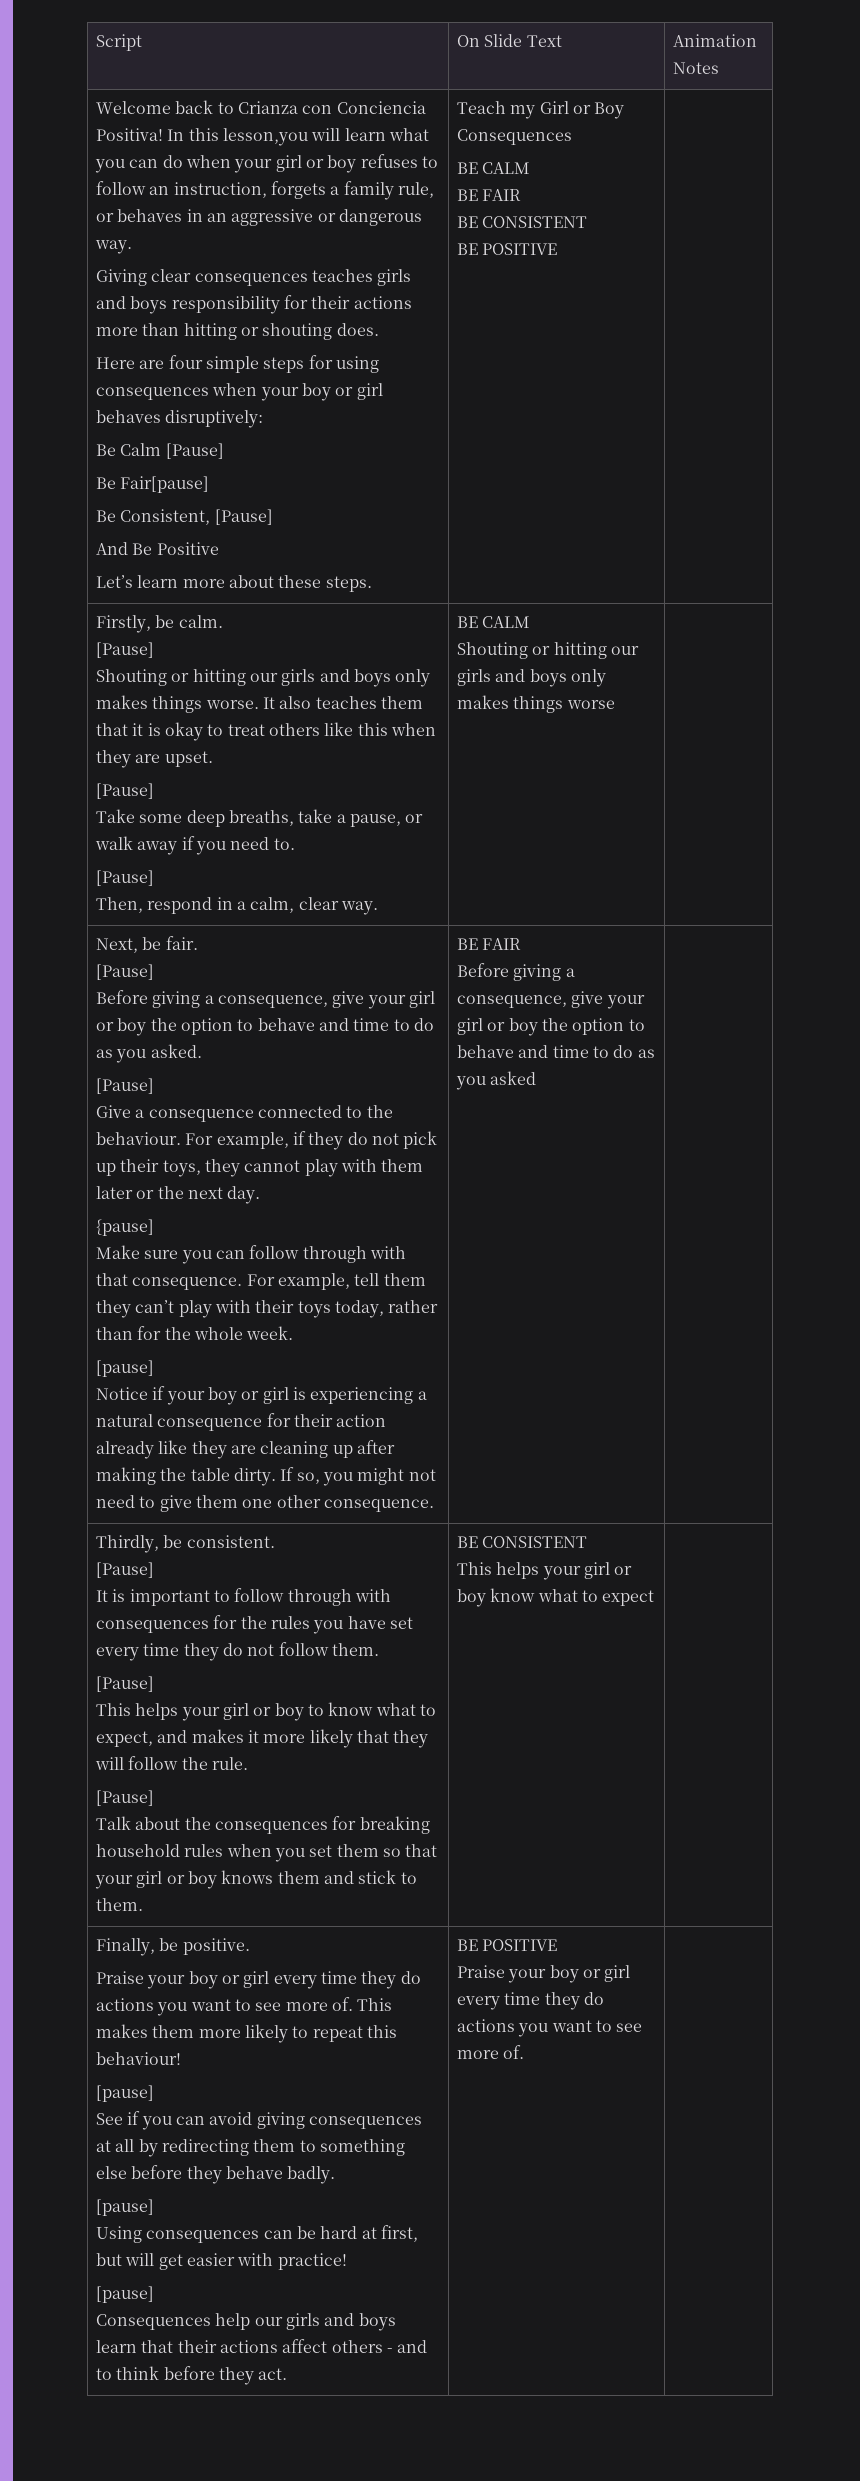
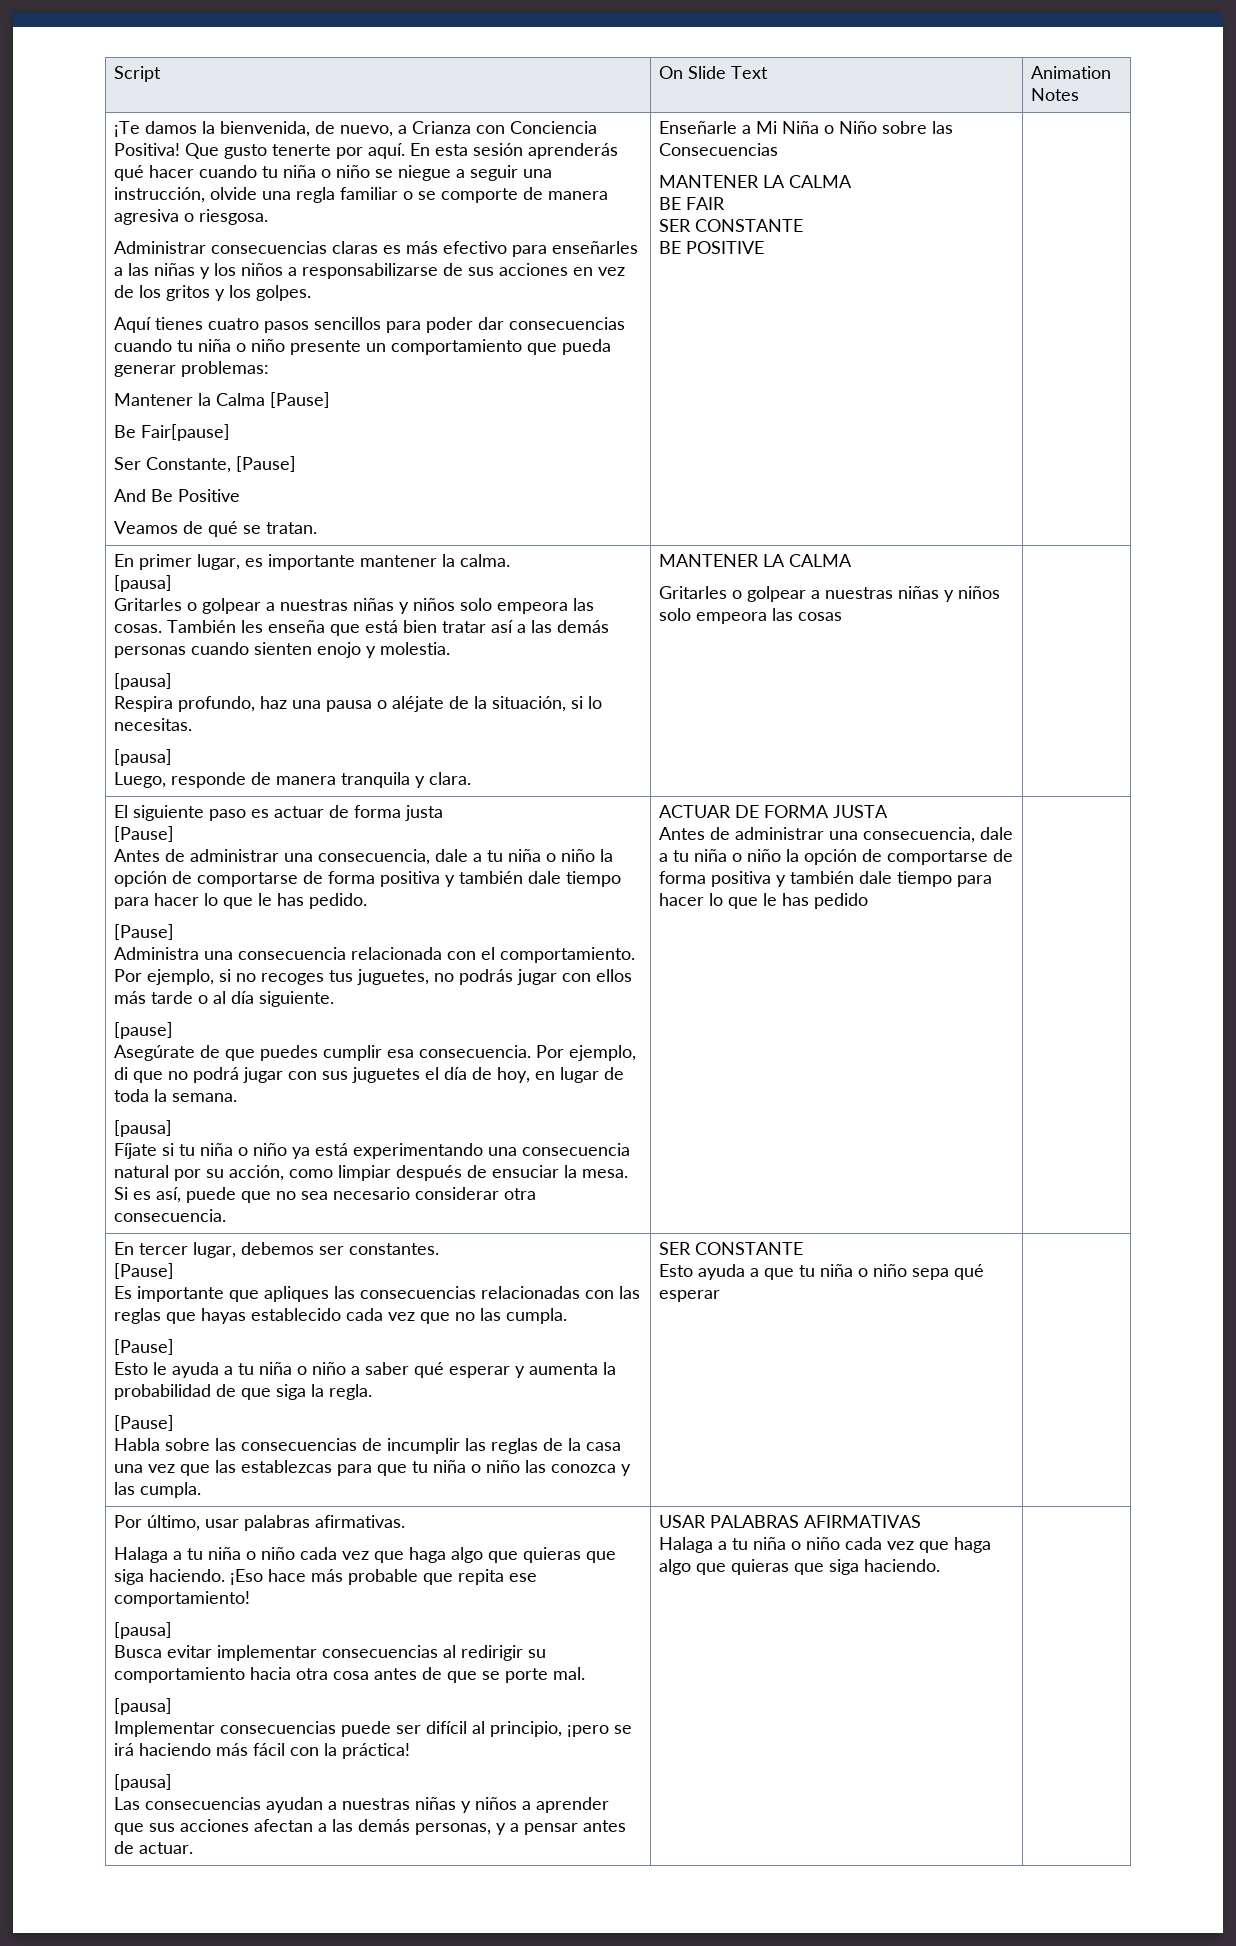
- Welcome back to Crianza con Conciencia Positiva! In this lesson,you will learn what you can do when your girl or boy refuses to follow an instruction, forgets a family rule, or behaves in an aggressive or dangerous way.
- Giving clear consequences teaches girls and boys responsibility for their actions more than hitting or shouting does.
- Here are four simple steps for using consequences when your boy or girl behaves disruptively:
- Be Calm [Pause]
+ ¡Te damos la bienvenida, de nuevo, a Crianza con Conciencia Positiva! Que gusto tenerte por aquí. En esta sesión aprenderás qué hacer cuando tu niña o niño se niegue a seguir una instrucción, olvide una regla familiar o se comporte de manera agresiva o riesgosa.
+ Administrar consecuencias claras es más efectivo para enseñarles a las niñas y los niños a responsabilizarse de sus acciones en vez de los gritos y los golpes.
+ Aquí tienes cuatro pasos sencillos para poder dar consecuencias cuando tu niña o niño presente un comportamiento que pueda generar problemas:
+ Mantener la Calma [Pause]
- Be Consistent, [Pause]
+ Ser Constante, [Pause]
- Let’s learn more about these steps. | Teach my Girl or Boy Consequences
- BE CALM
+ Veamos de qué se tratan. | Enseñarle a Mi Niña o Niño sobre las Consecuencias
+ MANTENER LA CALMA
  BE FAIR
- BE CONSISTENT
+ SER CONSTANTE
- Firstly, be calm.
+ En primer lugar, es importante mantener la calma.
+ [pausa]
+ Gritarles o golpear a nuestras niñas y niños solo empeora las cosas. También les enseña que está bien tratar así a las demás personas cuando sienten enojo y molestia.
+ [pausa]
+ Respira profundo, haz una pausa o aléjate de la situación, si lo necesitas.
+ [pausa]
+ Luego, responde de manera tranquila y clara. | MANTENER LA CALMA
+ Gritarles o golpear a nuestras niñas y niños solo empeora las cosas |
+ El siguiente paso es actuar de forma justa
  [Pause]
- Shouting or hitting our girls and boys only makes things worse. It also teaches them that it is okay to treat others like this when they are upset.
+ Antes de administrar una consecuencia, dale a tu niña o niño la opción de comportarse de forma positiva y también dale tiempo para hacer lo que le has pedido.
  [Pause]
- Take some deep breaths, take a pause, or walk away if you need to.
+ Administra una consecuencia relacionada con el comportamiento. Por ejemplo, si no recoges tus juguetes, no podrás jugar con ellos más tarde o al día siguiente.
+ [pause]
+ Asegúrate de que puedes cumplir esa consecuencia. Por ejemplo, di que no podrá jugar con sus juguetes el día de hoy, en lugar de toda la semana.
+ [pausa]
+ Fíjate si tu niña o niño ya está experimentando una consecuencia natural por su acción, como limpiar después de ensuciar la mesa. Si es así, puede que no sea necesario considerar otra consecuencia. | ACTUAR DE FORMA JUSTA
+ Antes de administrar una consecuencia, dale a tu niña o niño la opción de comportarse de forma positiva y también dale tiempo para hacer lo que le has pedido |
+ En tercer lugar, debemos ser constantes.
  [Pause]
- Then, respond in a calm, clear way. | BE CALM
- Shouting or hitting our girls and boys only makes things worse |
- Next, be fair.
+ Es importante que apliques las consecuencias relacionadas con las reglas que hayas establecido cada vez que no las cumpla.
  [Pause]
- Before giving a consequence, give your girl or boy the option to behave and time to do as you asked.
+ Esto le ayuda a tu niña o niño a saber qué esperar y aumenta la probabilidad de que siga la regla.
  [Pause]
- Give a consequence connected to the behaviour. For example, if they do not pick up their toys, they cannot play with them later or the next day.
- {pause]
- Make sure you can follow through with that consequence. For example, tell them they can’t play with their toys today, rather than for the whole week.
- [pause]
- Notice if your boy or girl is experiencing a natural consequence for their action already like they are cleaning up after making the table dirty. If so, you might not need to give them one other consequence. | BE FAIR
- Before giving a consequence, give your girl or boy the option to behave and time to do as you asked |
- Thirdly, be consistent.
- [Pause]
- It is important to follow through with consequences for the rules you have set every time they do not follow them.
- [Pause]
- This helps your girl or boy to know what to expect, and makes it more likely that they will follow the rule.
- [Pause]
- Talk about the consequences for breaking household rules when you set them so that your girl or boy knows them and stick to them. | BE CONSISTENT
- This helps your girl or boy know what to expect |
- Finally, be positive.
- Praise your boy or girl every time they do actions you want to see more of. This makes them more likely to repeat this behaviour!
- [pause]
- See if you can avoid giving consequences at all by redirecting them to something else before they behave badly.
- [pause]
- Using consequences can be hard at first, but will get easier with practice!
- [pause]
- Consequences help our girls and boys learn that their actions affect others - and to think before they act. | BE POSITIVE
- Praise your boy or girl every time they do actions you want to see more of.
+ Habla sobre las consecuencias de incumplir las reglas de la casa una vez que las establezcas para que tu niña o niño las conozca y las cumpla. | SER CONSTANTE
+ Esto ayuda a que tu niña o niño sepa qué esperar |
+ Por último, usar palabras afirmativas.
+ Halaga a tu niña o niño cada vez que haga algo que quieras que siga haciendo. ¡Eso hace más probable que repita ese comportamiento!
+ [pausa]
+ Busca evitar implementar consecuencias al redirigir su comportamiento hacia otra cosa antes de que se porte mal.
+ [pausa]
+ Implementar consecuencias puede ser difícil al principio, ¡pero se irá haciendo más fácil con la práctica!
+ [pausa]
+ Las consecuencias ayudan a nuestras niñas y niños a aprender que sus acciones afectan a las demás personas, y a pensar antes de actuar. | USAR PALABRAS AFIRMATIVAS
+ Halaga a tu niña o niño cada vez que haga algo que quieras que siga haciendo.

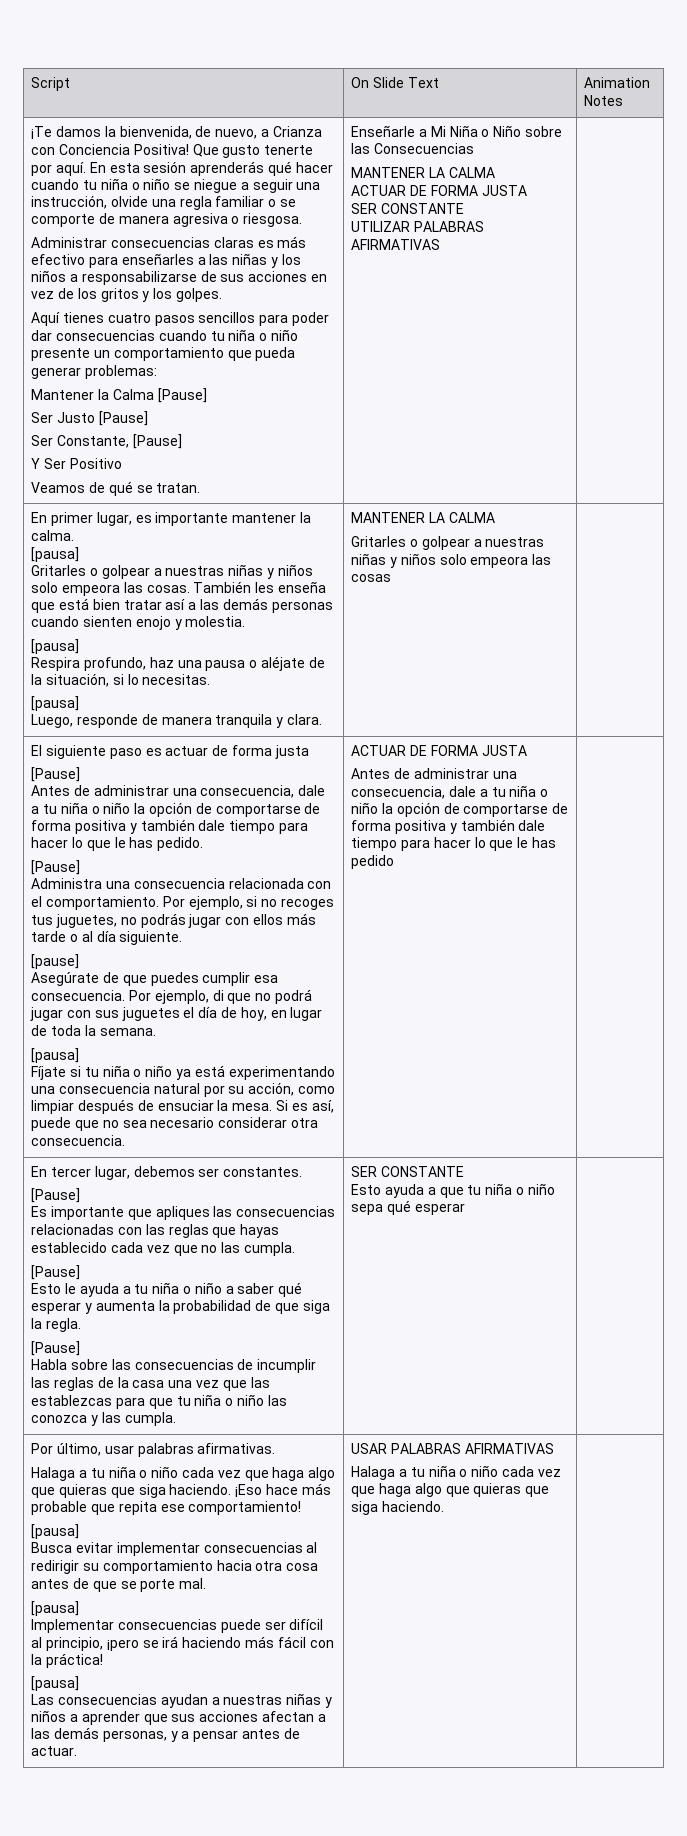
- Be Fair[pause]
+ Ser Justo [Pause]
- And Be Positive
+ Y Ser Positivo
  Enseñarle a Mi Niña o Niño sobre las Consecuencias
  MANTENER LA CALMA
- BE FAIR
+ ACTUAR DE FORMA JUSTA
  SER CONSTANTE
- BE POSITIVE
+ UTILIZAR PALABRAS AFIRMATIVAS

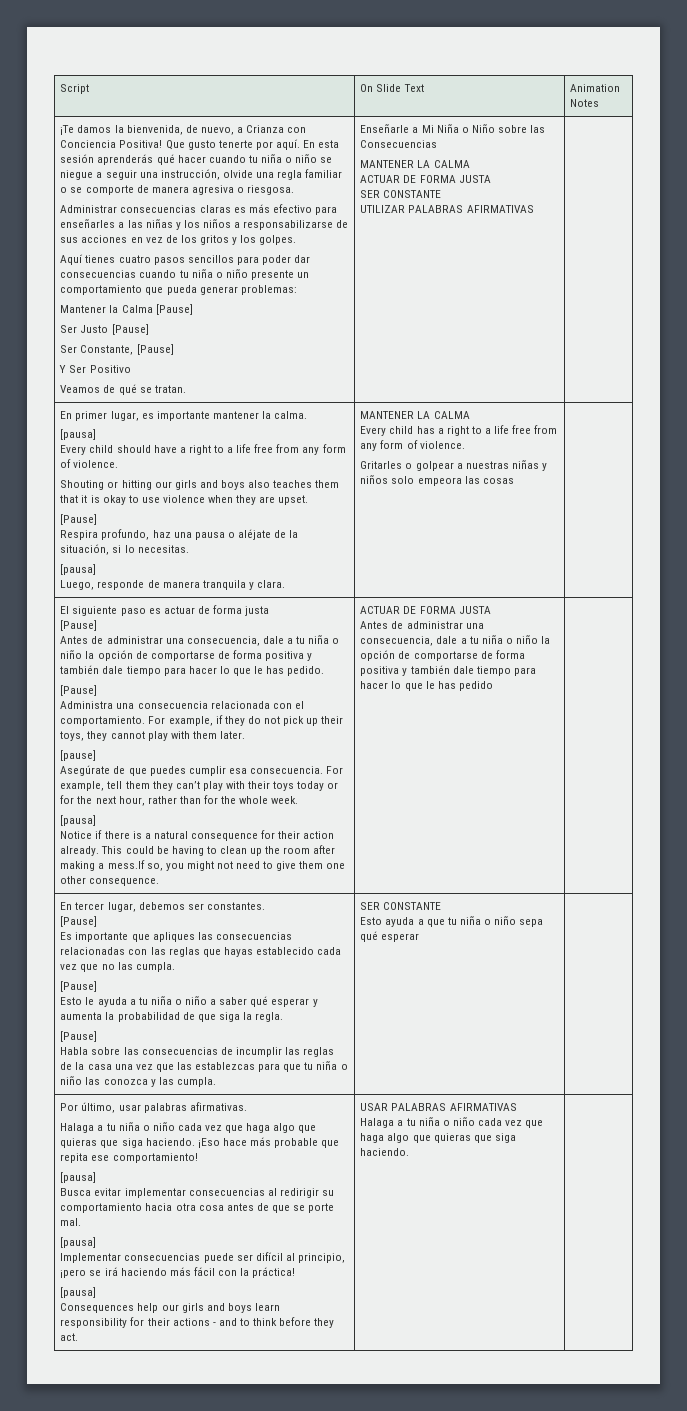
- Gritarles o golpear a nuestras niñas y niños solo empeora las cosas. También les enseña que está bien tratar así a las demás personas cuando sienten enojo y molestia.
- [pausa]
+ Every child should have a right to a life free from any form of violence.
+ Shouting or hitting our girls and boys also teaches them that it is okay to use violence when they are upset.
+ [Pause]
+ Every child has a right to a life free from any form of violence.
- Por ejemplo, si no recoges tus juguetes, no podrás jugar con ellos más tarde o al día siguiente.
+ For example, if they do not pick up their toys, they cannot play with them later.
- Por ejemplo, di que no podrá jugar con sus juguetes el día de hoy, en lugar de toda la semana.
+ For example, tell them they can’t play with their toys today or for the next hour, rather than for the whole week.
  [pausa]
- Fíjate si tu niña o niño ya está experimentando una consecuencia natural por su acción, como limpiar después de ensuciar la mesa. Si es así, puede que no sea necesario considerar otra consecuencia.
+ Notice if there is a natural consequence for their action already. This could be having to clean up the room after making a mess.If so, you might not need to give them one other consequence.
- Las consecuencias ayudan a nuestras niñas y niños a aprender que sus acciones afectan a las demás personas, y a pensar antes de actuar.
+ Consequences help our girls and boys learn responsibility for their actions - and to think before they act.

